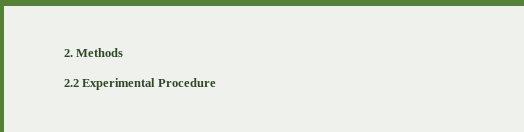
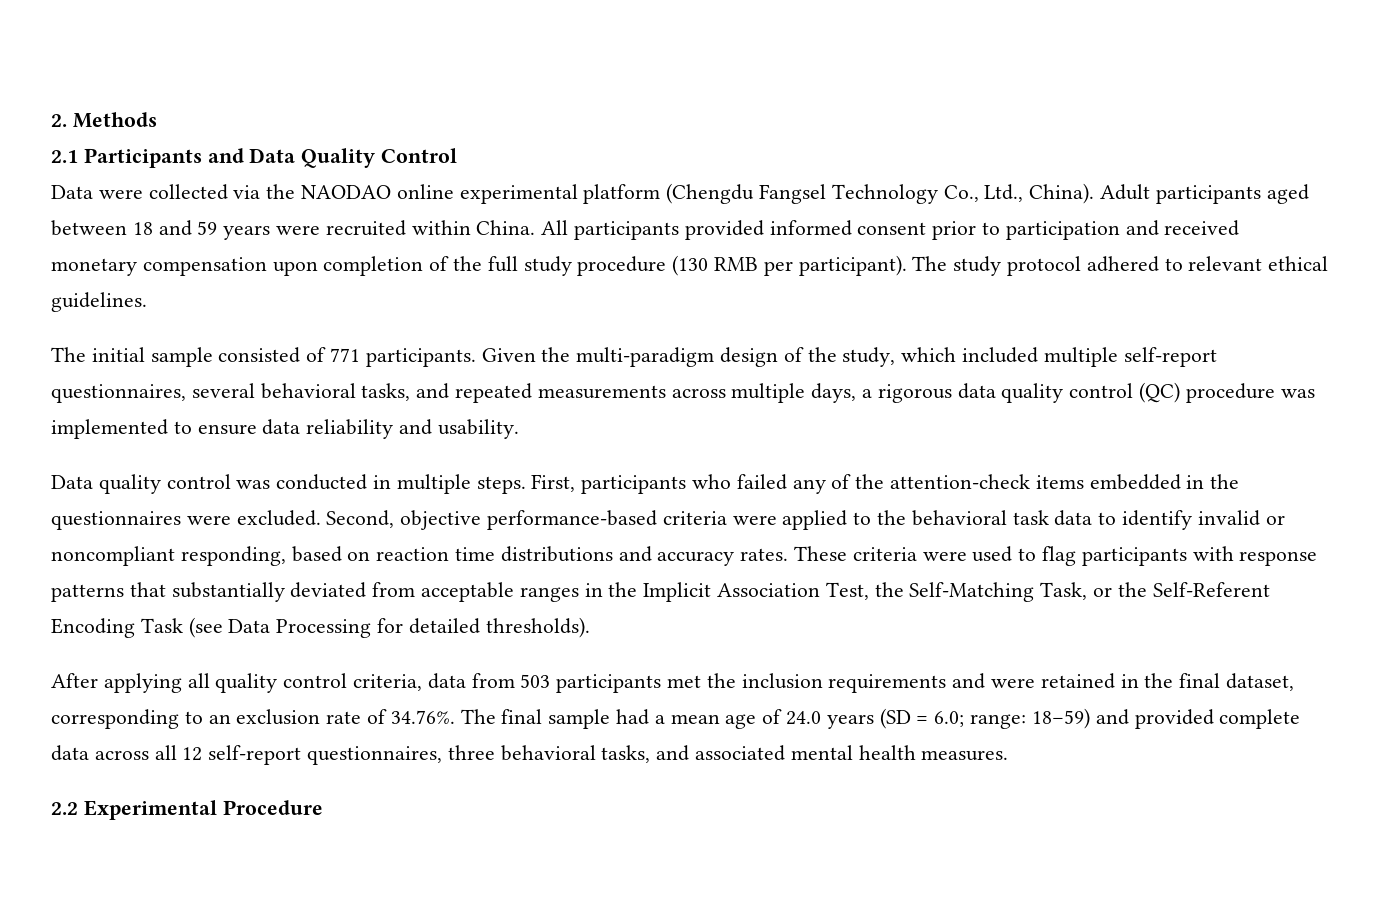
+ 2.1 Participants and Data Quality Control
+ Data were collected via the NAODAO online experimental platform (Chengdu Fangsel Technology Co., Ltd., China). Adult participants aged between 18 and 59 years were recruited within China. All participants provided informed consent prior to participation and received monetary compensation upon completion of the full study procedure (130 RMB per participant). The study protocol adhered to relevant ethical guidelines.
+ The initial sample consisted of 771 participants. Given the multi-paradigm design of the study, which included multiple self-report questionnaires, several behavioral tasks, and repeated measurements across multiple days, a rigorous data quality control (QC) procedure was implemented to ensure data reliability and usability.
+ Data quality control was conducted in multiple steps. First, participants who failed any of the attention-check items embedded in the questionnaires were excluded. Second, objective performance-based criteria were applied to the behavioral task data to identify invalid or noncompliant responding, based on reaction time distributions and accuracy rates. These criteria were used to flag participants with response patterns that substantially deviated from acceptable ranges in the Implicit Association Test, the Self-Matching Task, or the Self-Referent Encoding Task (see Data Processing for detailed thresholds).
+ After applying all quality control criteria, data from 503 participants met the inclusion requirements and were retained in the final dataset, corresponding to an exclusion rate of 34.76%. The final sample had a mean age of 24.0 years (SD = 6.0; range: 18–59) and provided complete data across all 12 self-report questionnaires, three behavioral tasks, and associated mental health measures.

